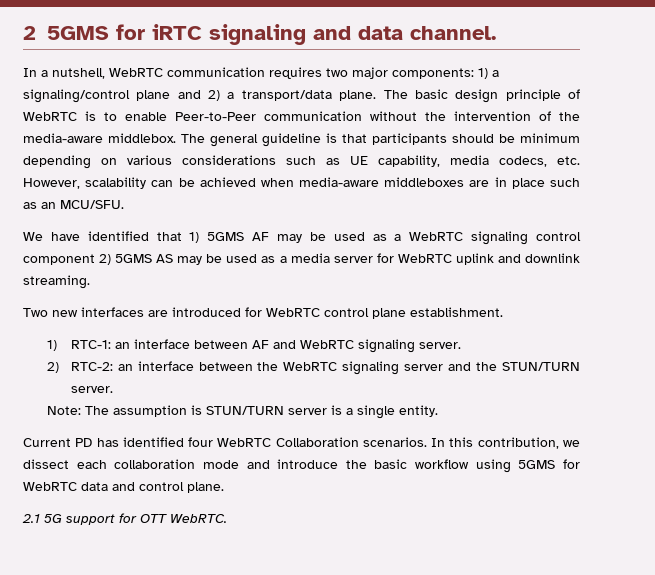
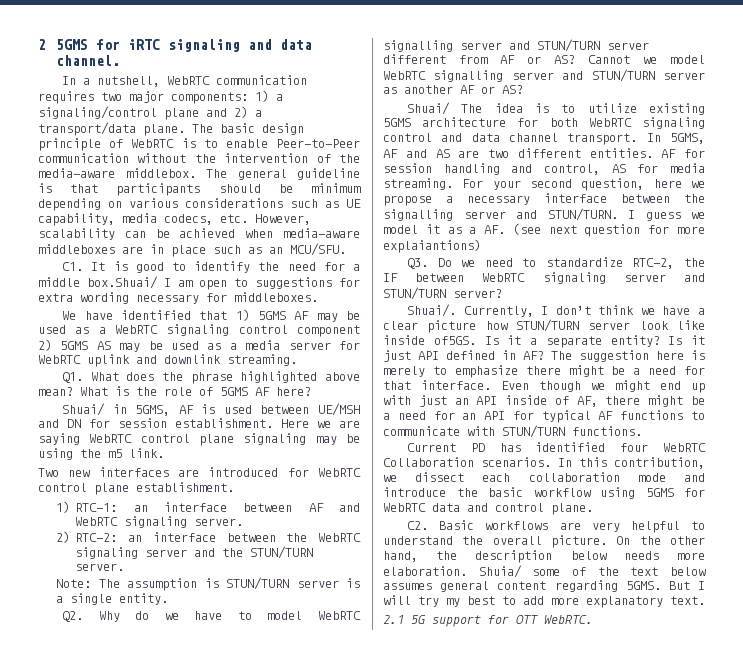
+ C1. It is good to identify the need for a middle box.Shuai/ I am open to suggestions for extra wording necessary for middleboxes.
+ Q1. What does the phrase highlighted above mean? What is the role of 5GMS AF here?
+ Shuai/ in 5GMS, AF is used between UE/MSH and DN for session establishment. Here we are saying WebRTC control plane signaling may be using the m5 link.
+ Q2. Why do we have to model WebRTC signalling server and STUN/TURN server different from AF or AS? Cannot we model WebRTC signalling server and STUN/TURN server as another AF or AS?
+ Shuai/ The idea is to utilize existing 5GMS architecture for both WebRTC signaling control and data channel transport. In 5GMS, AF and AS are two different entities. AF for session handling and control, AS for media streaming. For your second question, here we propose a necessary interface between the signalling server and STUN/TURN. I guess we model it as a AF. (see next question for more explaiantions)
+ Q3. Do we need to standardize RTC-2, the IF between WebRTC signaling server and STUN/TURN server?
+ Shuai/. Currently, I don’t think we have a clear picture how STUN/TURN server look like inside of5GS. Is it a separate entity? Is it just API defined in AF? The suggestion here is merely to emphasize there might be a need for that interface. Even though we might end up with just an API inside of AF, there might be a need for an API for typical AF functions to communicate with STUN/TURN functions.
+ C2. Basic workflows are very helpful to understand the overall picture. On the other hand, the description below needs more elaboration. Shuia/ some of the text below assumes general content regarding 5GMS. But I will try my best to add more explanatory text.

